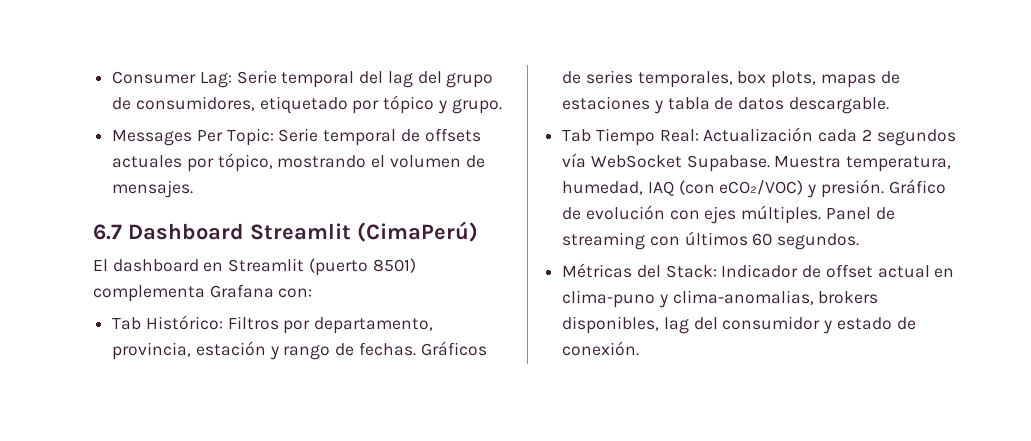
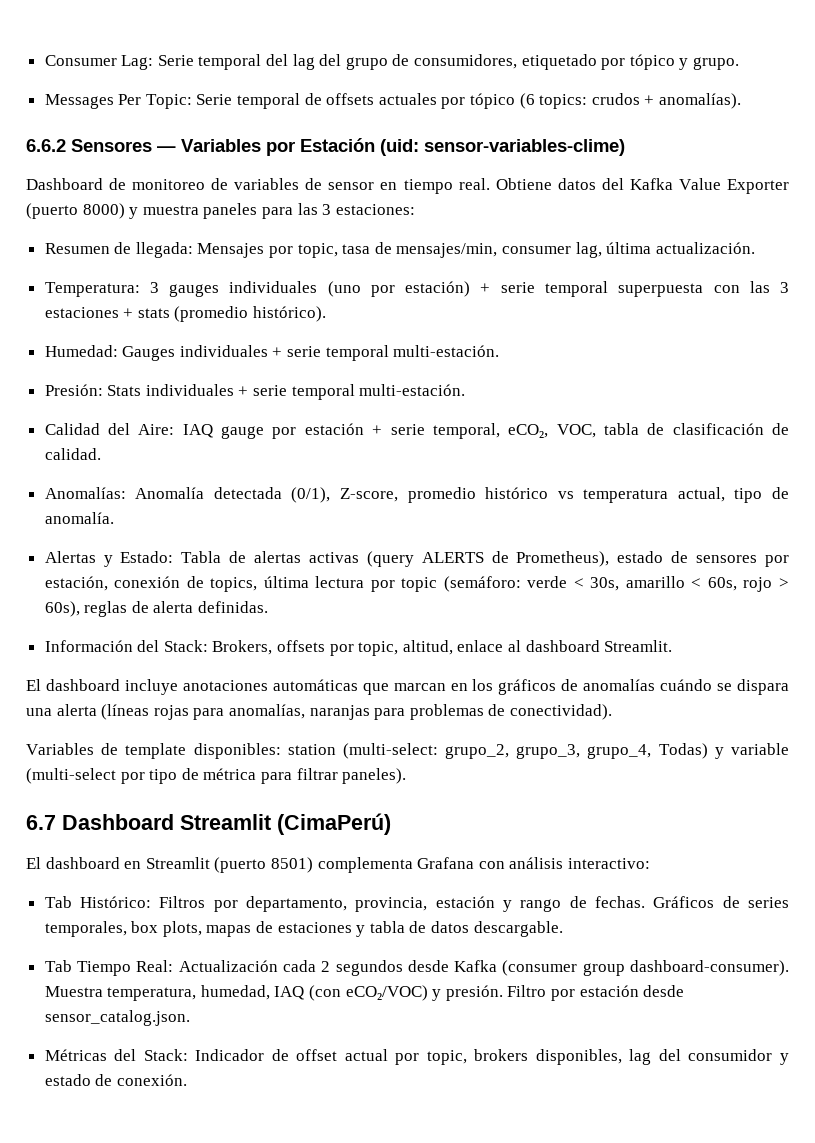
- Messages Per Topic: Serie temporal de offsets actuales por tópico, mostrando el volumen de mensajes.
+ Messages Per Topic: Serie temporal de offsets actuales por tópico (6 topics: crudos + anomalías).
+ 6.6.2 Sensores — Variables por Estación (uid: sensor-variables-clime)
+ Dashboard de monitoreo de variables de sensor en tiempo real. Obtiene datos del Kafka Value Exporter (puerto 8000) y muestra paneles para las 3 estaciones:
+ Resumen de llegada: Mensajes por topic, tasa de mensajes/min, consumer lag, última actualización.
+ Temperatura: 3 gauges individuales (uno por estación) + serie temporal superpuesta con las 3 estaciones + stats (promedio histórico).
+ Humedad: Gauges individuales + serie temporal multi-estación.
+ Presión: Stats individuales + serie temporal multi-estación.
+ Calidad del Aire: IAQ gauge por estación + serie temporal, eCO₂, VOC, tabla de clasificación de calidad.
+ Anomalías: Anomalía detectada (0/1), Z-score, promedio histórico vs temperatura actual, tipo de anomalía.
+ Alertas y Estado: Tabla de alertas activas (query ALERTS de Prometheus), estado de sensores por estación, conexión de topics, última lectura por topic (semáforo: verde < 30s, amarillo < 60s, rojo > 60s), reglas de alerta definidas.
+ Información del Stack: Brokers, offsets por topic, altitud, enlace al dashboard Streamlit.
+ El dashboard incluye anotaciones automáticas que marcan en los gráficos de anomalías cuándo se dispara una alerta (líneas rojas para anomalías, naranjas para problemas de conectividad).
+ Variables de template disponibles: station (multi-select: grupo_2, grupo_3, grupo_4, Todas) y variable (multi-select por tipo de métrica para filtrar paneles).
- El dashboard en Streamlit (puerto 8501) complementa Grafana con:
+ El dashboard en Streamlit (puerto 8501) complementa Grafana con análisis interactivo:
- Tab Tiempo Real: Actualización cada 2 segundos vía WebSocket Supabase.
+ Tab Tiempo Real: Actualización cada 2 segundos desde Kafka (consumer group dashboard-consumer).
- Gráfico de evolución con ejes múltiples. Panel de streaming con últimos 60 segundos.
+ Filtro por estación desde sensor_catalog.json.
- Métricas del Stack: Indicador de offset actual en clima-puno y clima-anomalias, brokers disponibles, lag del consumidor y estado de conexión.
+ Métricas del Stack: Indicador de offset actual por topic, brokers disponibles, lag del consumidor y estado de conexión.

